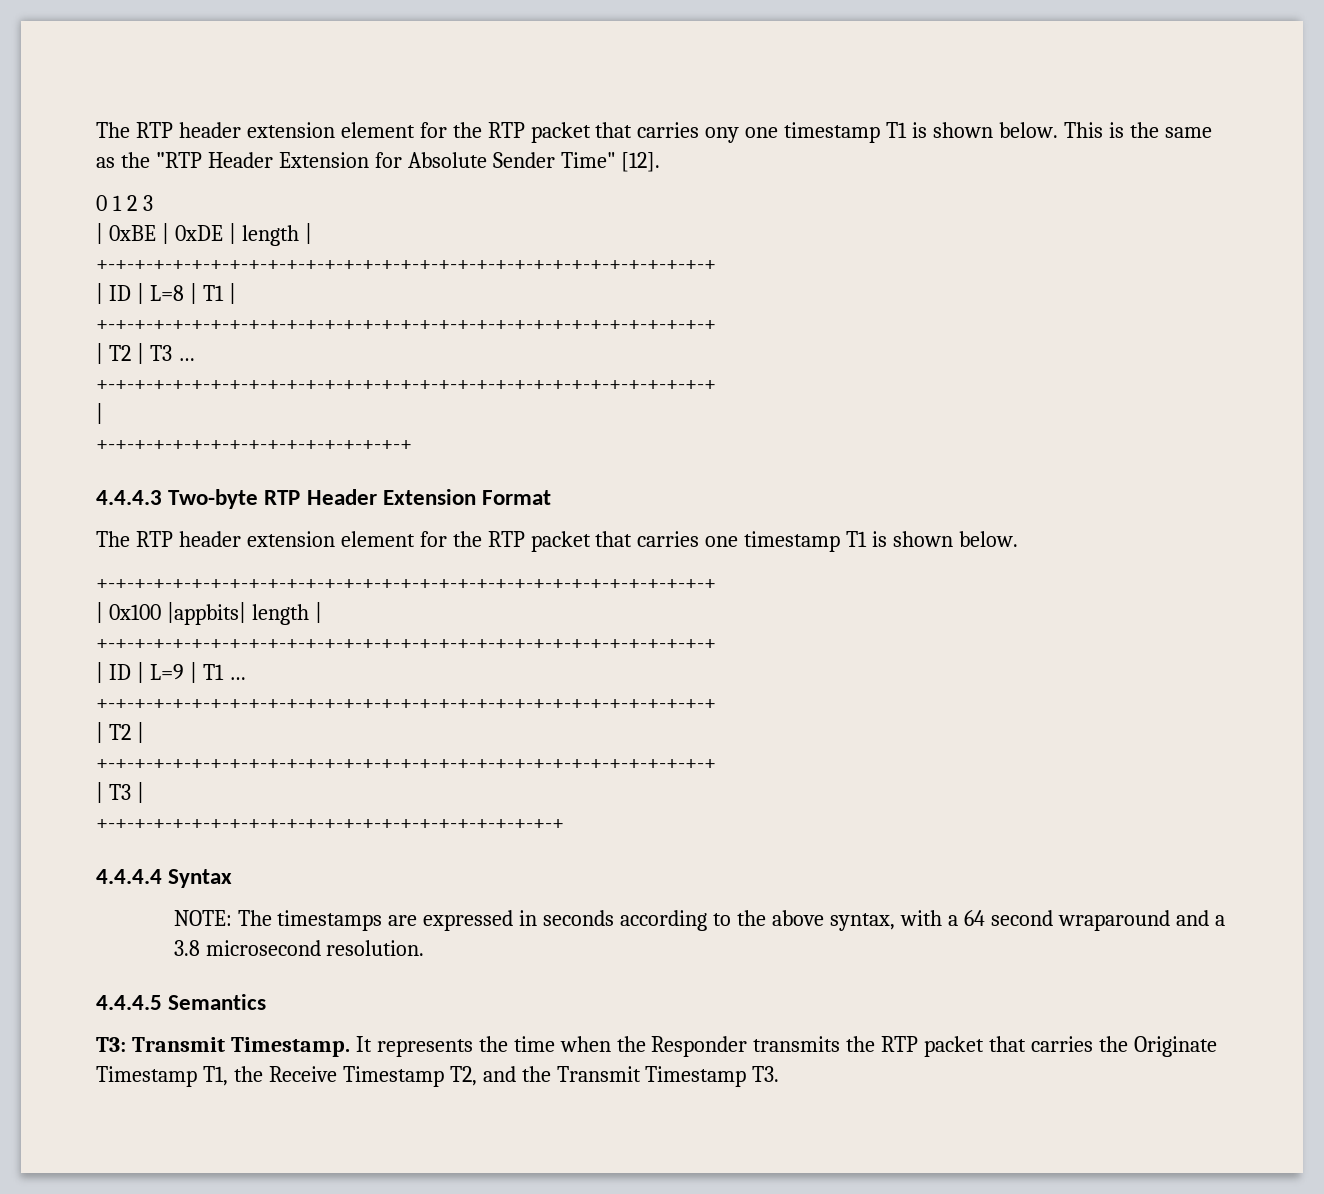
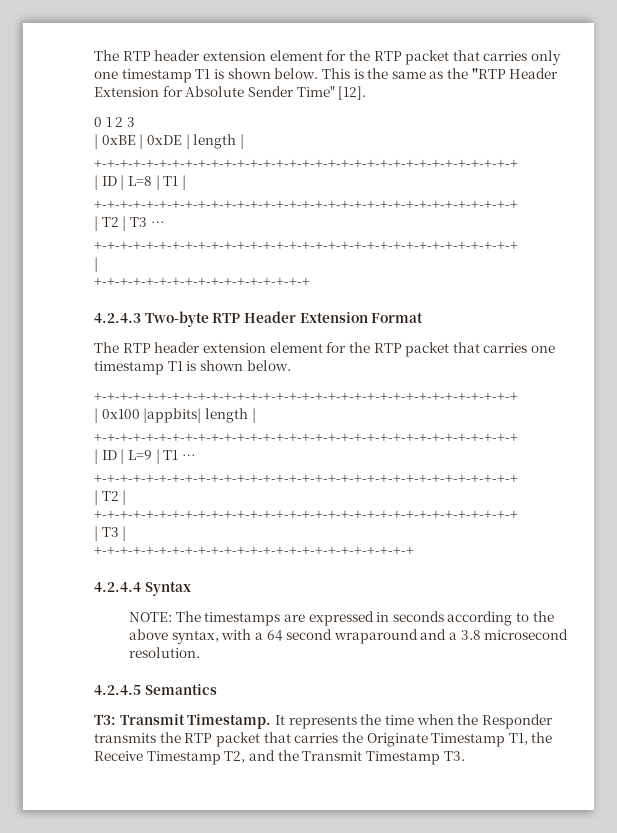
- The RTP header extension element for the RTP packet that carries ony one timestamp T1 is shown below.
+ The RTP header extension element for the RTP packet that carries only one timestamp T1 is shown below.
- 4.4.4.3 Two-byte RTP Header Extension Format
+ 4.2.4.3 Two-byte RTP Header Extension Format
- 4.4.4.4 Syntax
+ 4.2.4.4 Syntax
- 4.4.4.5 Semantics
+ 4.2.4.5 Semantics

